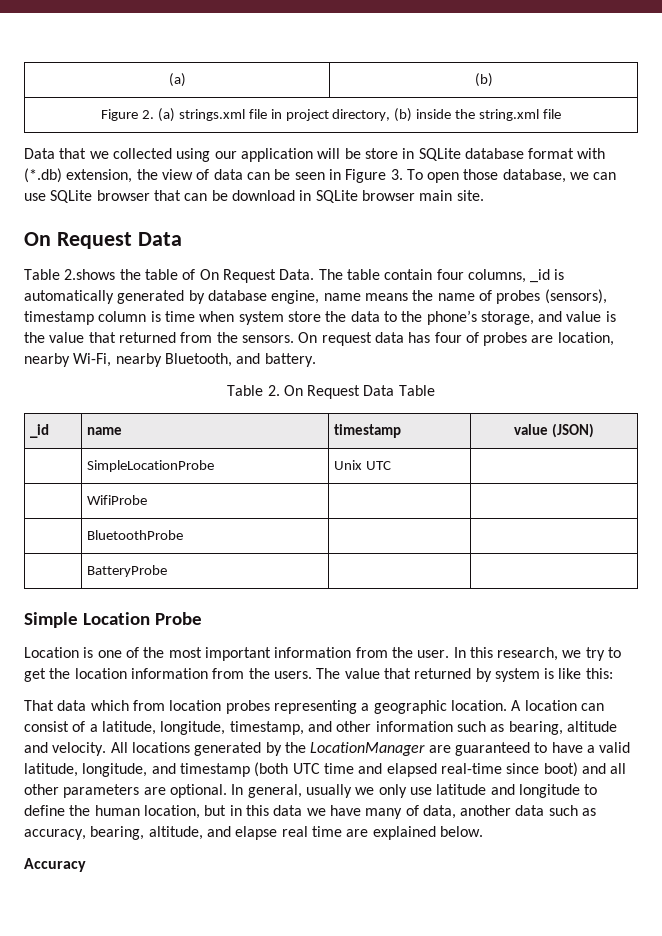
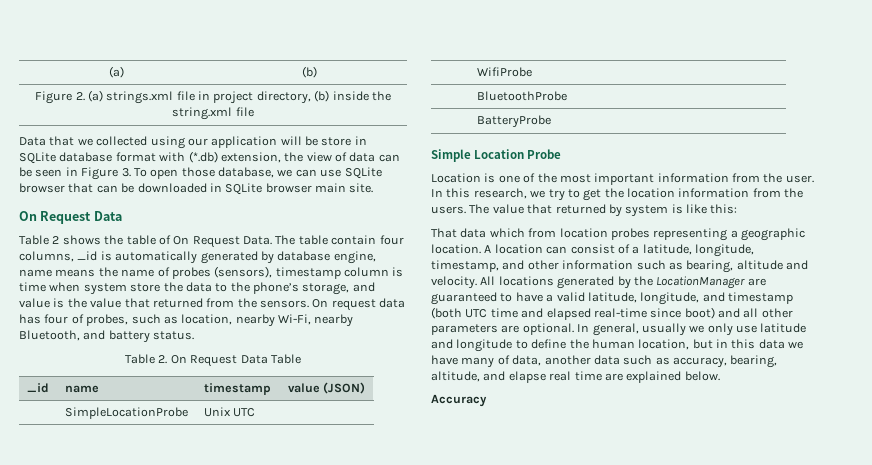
- Data that we collected using our application will be store in SQLite database format with (*.db) extension, the view of data can be seen in Figure 3. To open those database, we can use SQLite browser that can be download in SQLite browser main site.
+ Data that we collected using our application will be store in SQLite database format with (*.db) extension, the view of data can be seen in Figure 3. To open those database, we can use SQLite browser that can be downloaded in SQLite browser main site.
- Table 2.shows the table of On Request Data.
+ Table 2 shows the table of On Request Data.
- On request data has four of probes are location, nearby Wi-Fi, nearby Bluetooth, and battery.
+ On request data has four of probes, such as location, nearby Wi-Fi, nearby Bluetooth, and battery status.

